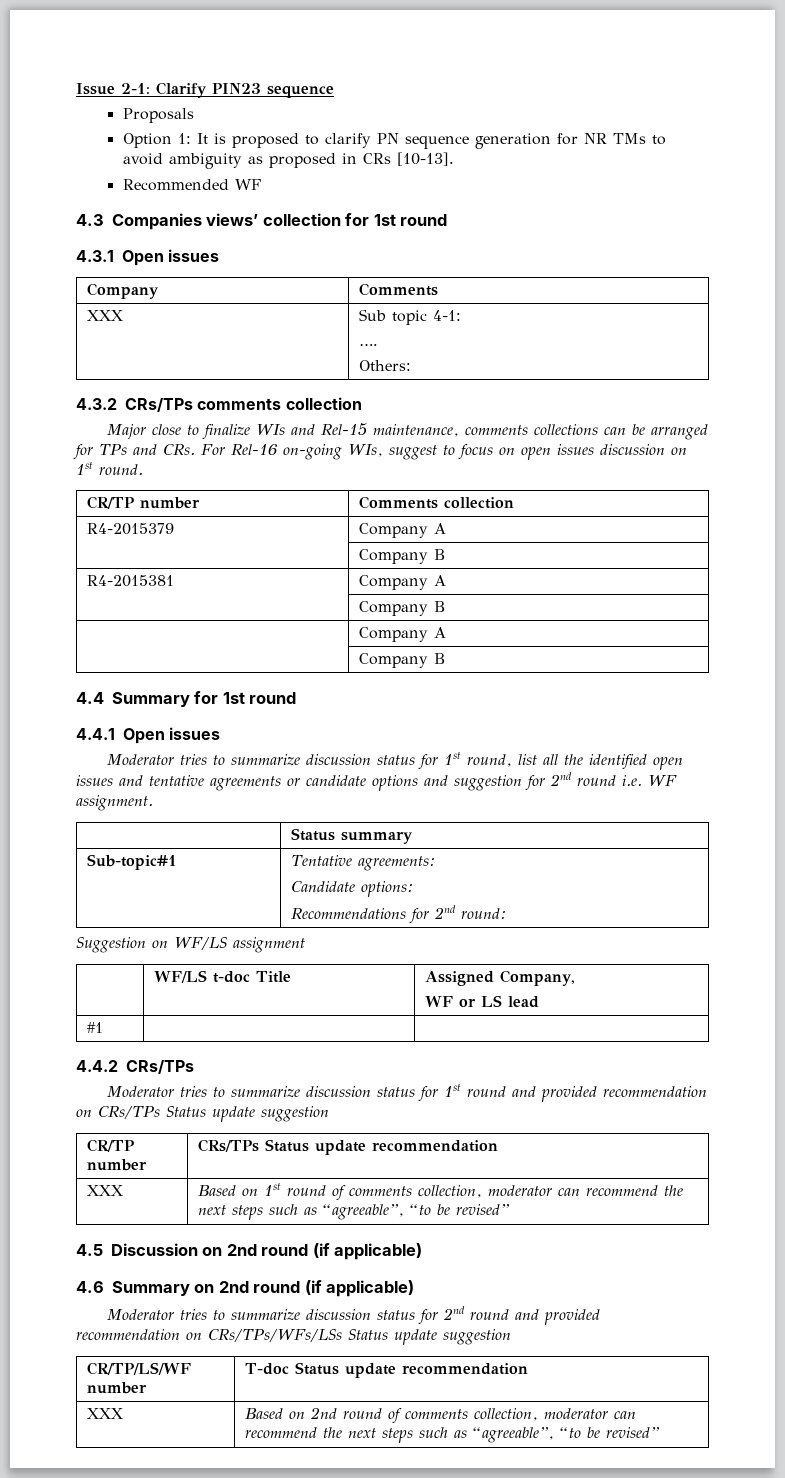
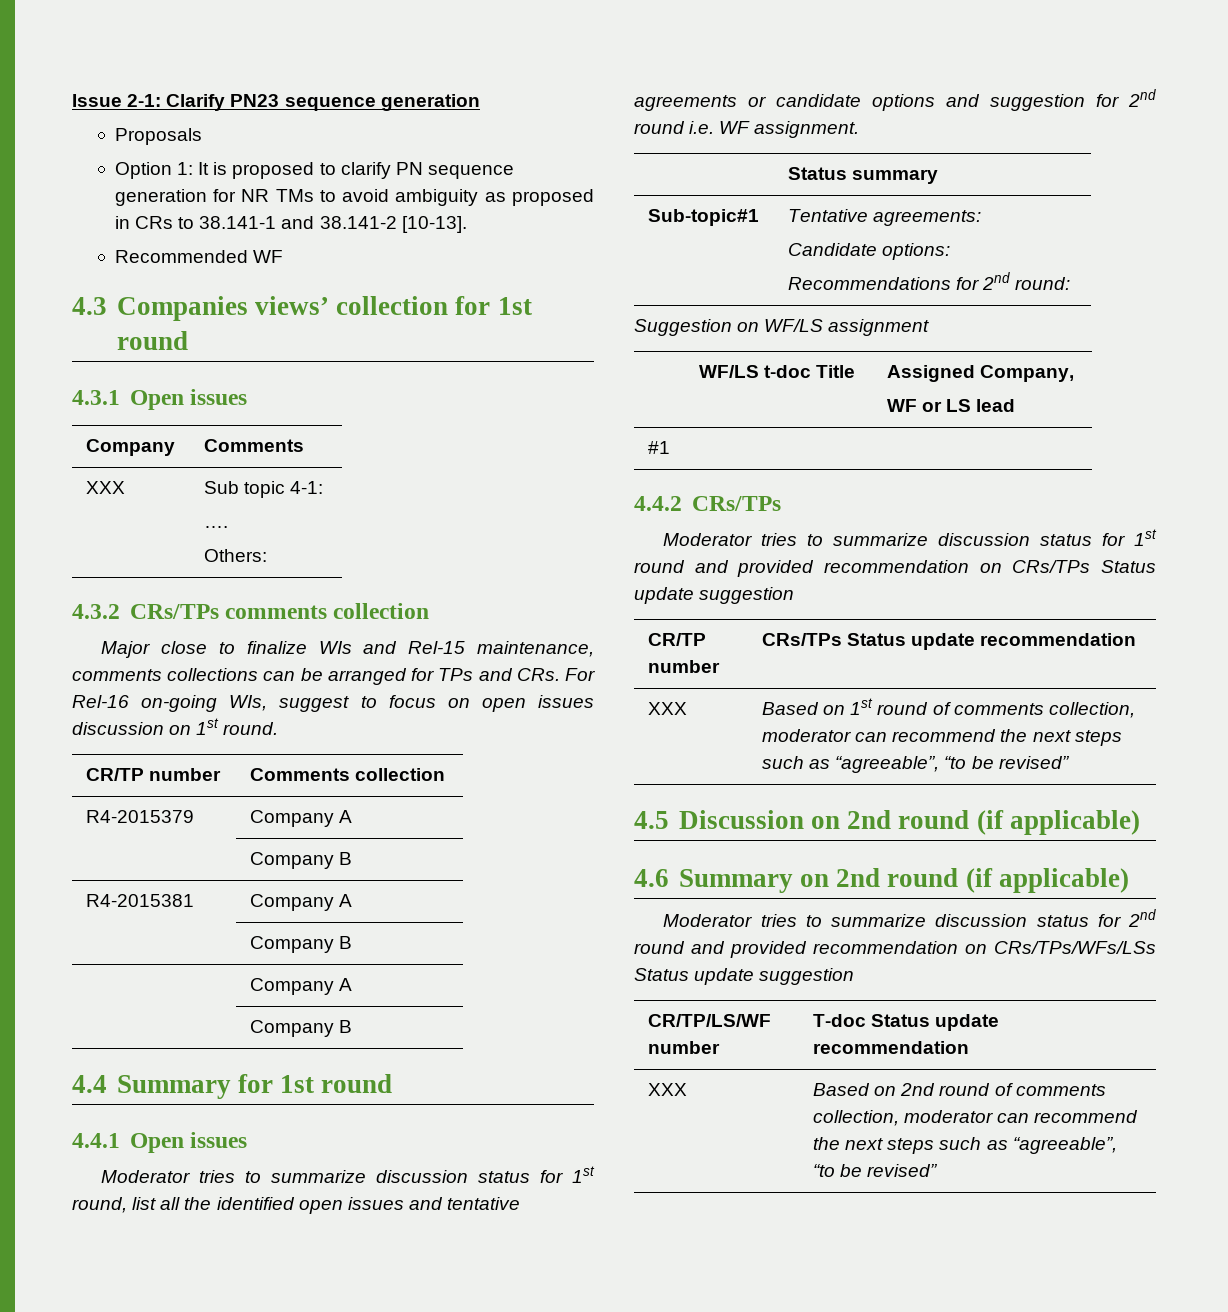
- Issue 2-1: Clarify PIN23 sequence
+ Issue 2-1: Clarify PN23 sequence generation
- Option 1: It is proposed to clarify PN sequence generation for NR TMs to avoid ambiguity as proposed in CRs [10-13].
+ Option 1: It is proposed to clarify PN sequence generation for NR TMs to avoid ambiguity as proposed in CRs to 38.141-1 and 38.141-2 [10-13].

